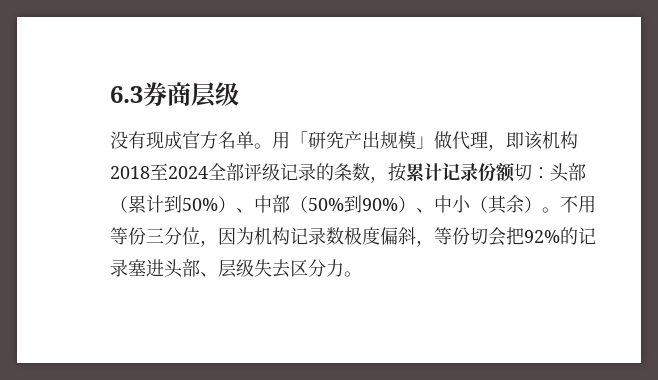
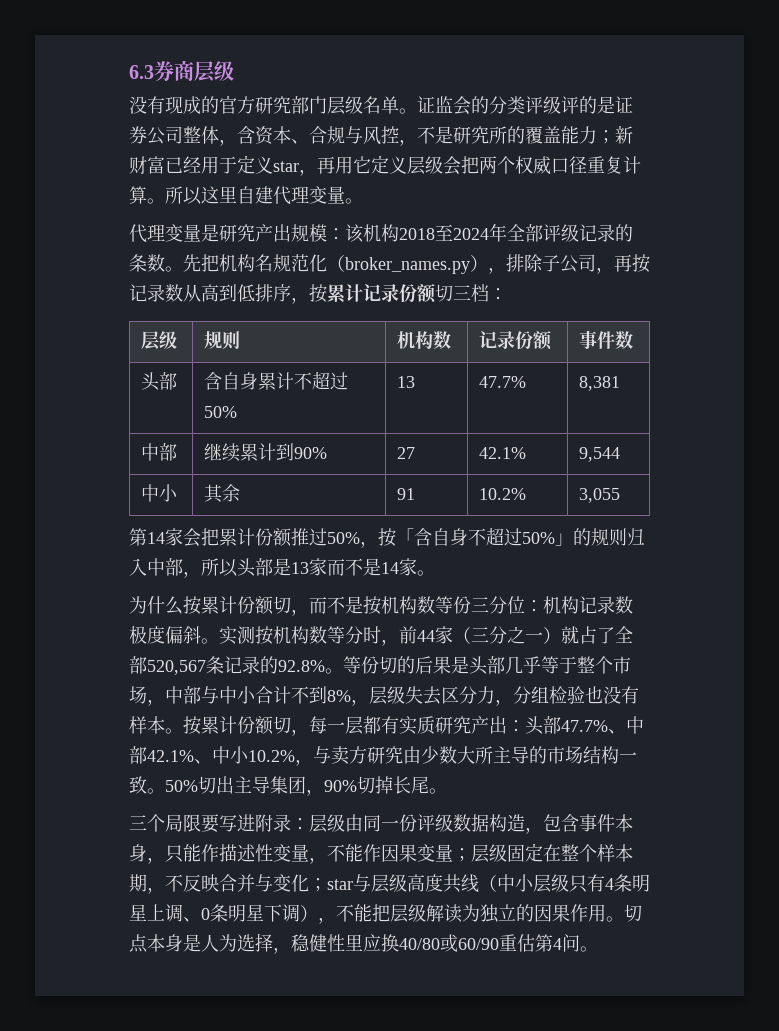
- 没有现成官方名单。用「研究产出规模」做代理，即该机构2018至2024全部评级记录的条数，按累计记录份额切：头部（累计到50%）、中部（50%到90%）、中小（其余）。不用等份三分位，因为机构记录数极度偏斜，等份切会把92%的记录塞进头部、层级失去区分力。
+ 没有现成的官方研究部门层级名单。证监会的分类评级评的是证券公司整体，含资本、合规与风控，不是研究所的覆盖能力；新财富已经用于定义star，再用它定义层级会把两个权威口径重复计算。所以这里自建代理变量。
+ 代理变量是研究产出规模：该机构2018至2024年全部评级记录的条数。先把机构名规范化（broker_names.py），排除子公司，再按记录数从高到低排序，按累计记录份额切三档：
+ 层级 | 规则 | 机构数 | 记录份额 | 事件数
+ 头部 | 含自身累计不超过50% | 13 | 47.7% | 8,381
+ 中部 | 继续累计到90% | 27 | 42.1% | 9,544
+ 中小 | 其余 | 91 | 10.2% | 3,055
+ 第14家会把累计份额推过50%，按「含自身不超过50%」的规则归入中部，所以头部是13家而不是14家。
+ 为什么按累计份额切，而不是按机构数等份三分位：机构记录数极度偏斜。实测按机构数等分时，前44家（三分之一）就占了全部520,567条记录的92.8%。等份切的后果是头部几乎等于整个市场，中部与中小合计不到8%，层级失去区分力，分组检验也没有样本。按累计份额切，每一层都有实质研究产出：头部47.7%、中部42.1%、中小10.2%，与卖方研究由少数大所主导的市场结构一致。50%切出主导集团，90%切掉长尾。
+ 三个局限要写进附录：层级由同一份评级数据构造，包含事件本身，只能作描述性变量，不能作因果变量；层级固定在整个样本期，不反映合并与变化；star与层级高度共线（中小层级只有4条明星上调、0条明星下调），不能把层级解读为独立的因果作用。切点本身是人为选择，稳健性里应换40/80或60/90重估第4问。

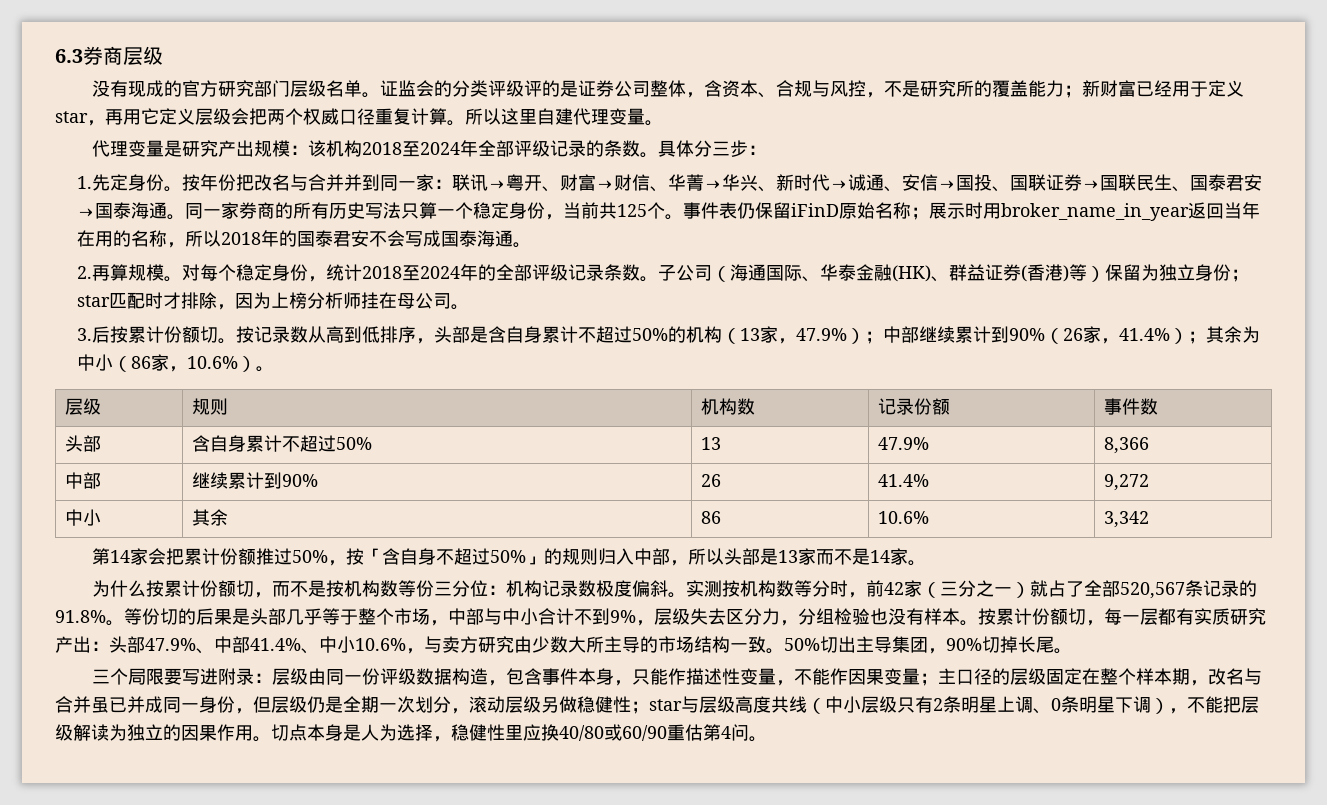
- 先把机构名规范化（broker_names.py），排除子公司，再按记录数从高到低排序，按累计记录份额切三档：
+ 具体分三步：
+ 1.先定身份。按年份把改名与合并并到同一家：联讯→粤开、财富→财信、华菁→华兴、新时代→诚通、安信→国投、国联证券→国联民生、国泰君安→国泰海通。同一家券商的所有历史写法只算一个稳定身份，当前共125个。事件表仍保留iFinD原始名称；展示时用broker_name_in_year返回当年在用的名称，所以2018年的国泰君安不会写成国泰海通。
+ 2.再算规模。对每个稳定身份，统计2018至2024年的全部评级记录条数。子公司（海通国际、华泰金融(HK)、群益证券(香港)等）保留为独立身份；star匹配时才排除，因为上榜分析师挂在母公司。
+ 3.后按累计份额切。按记录数从高到低排序，头部是含自身累计不超过50%的机构（13家，47.9%）；中部继续累计到90%（26家，41.4%）；其余为中小（86家，10.6%）。
- 头部 | 含自身累计不超过50% | 13 | 47.7% | 8,381
+ 头部 | 含自身累计不超过50% | 13 | 47.9% | 8,366
- 中部 | 继续累计到90% | 27 | 42.1% | 9,544
+ 中部 | 继续累计到90% | 26 | 41.4% | 9,272
- 中小 | 其余 | 91 | 10.2% | 3,055
+ 中小 | 其余 | 86 | 10.6% | 3,342
- 实测按机构数等分时，前44家（三分之一）就占了全部520,567条记录的92.8%。
+ 实测按机构数等分时，前42家（三分之一）就占了全部520,567条记录的91.8%。
- 等份切的后果是头部几乎等于整个市场，中部与中小合计不到8%，层级失去区分力，分组检验也没有样本。
+ 等份切的后果是头部几乎等于整个市场，中部与中小合计不到9%，层级失去区分力，分组检验也没有样本。
- 按累计份额切，每一层都有实质研究产出：头部47.7%、中部42.1%、中小10.2%，与卖方研究由少数大所主导的市场结构一致。
+ 按累计份额切，每一层都有实质研究产出：头部47.9%、中部41.4%、中小10.6%，与卖方研究由少数大所主导的市场结构一致。
- 三个局限要写进附录：层级由同一份评级数据构造，包含事件本身，只能作描述性变量，不能作因果变量；层级固定在整个样本期，不反映合并与变化；star与层级高度共线（中小层级只有4条明星上调、0条明星下调），不能把层级解读为独立的因果作用。
+ 三个局限要写进附录：层级由同一份评级数据构造，包含事件本身，只能作描述性变量，不能作因果变量；主口径的层级固定在整个样本期，改名与合并虽已并成同一身份，但层级仍是全期一次划分，滚动层级另做稳健性；star与层级高度共线（中小层级只有2条明星上调、0条明星下调），不能把层级解读为独立的因果作用。

